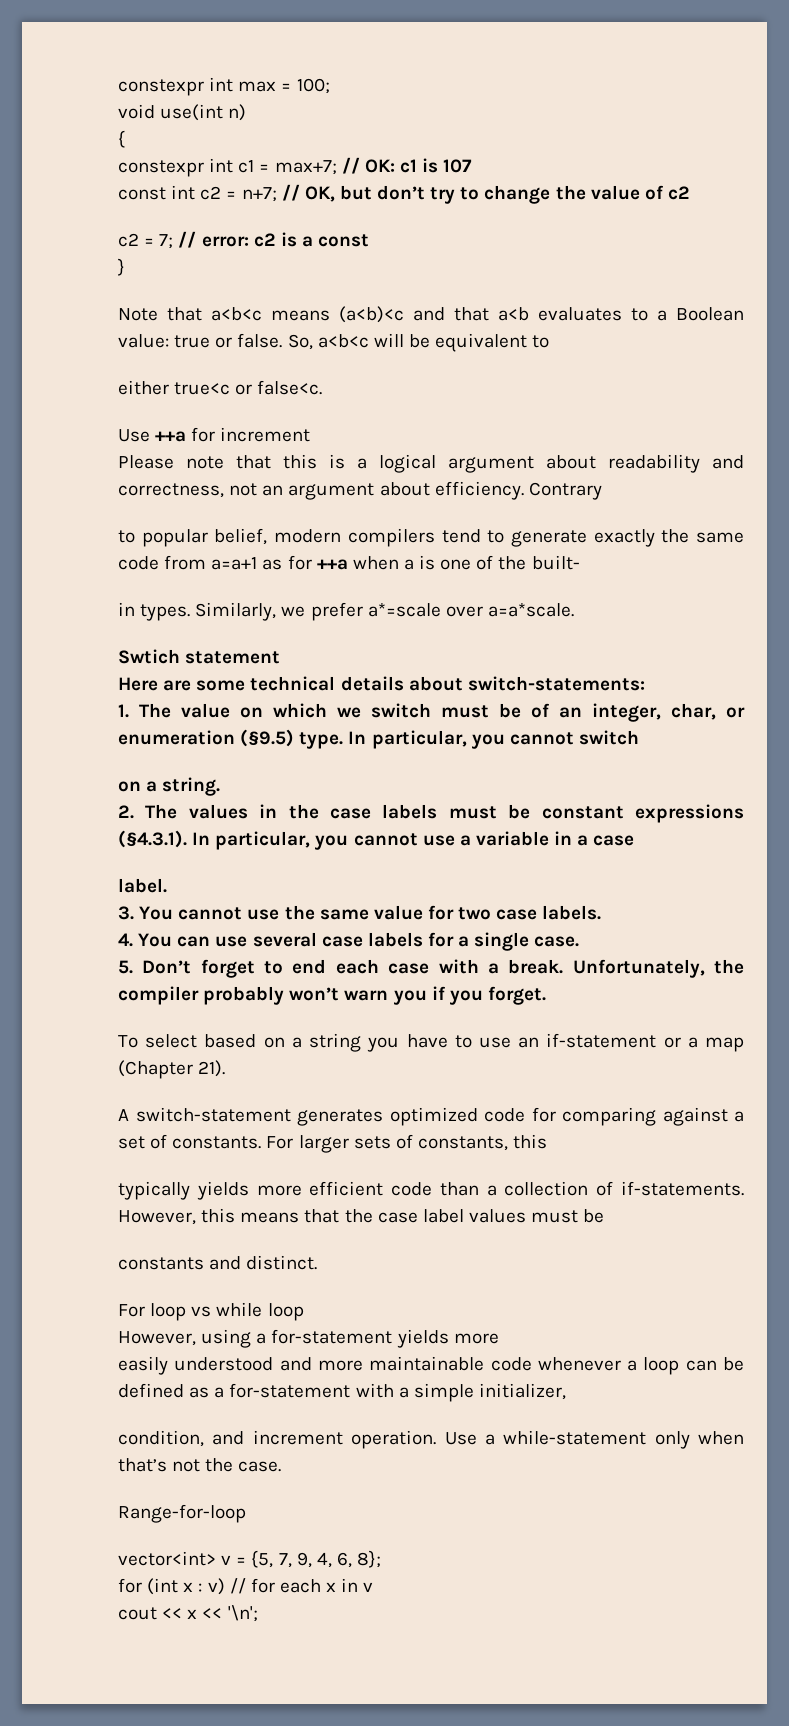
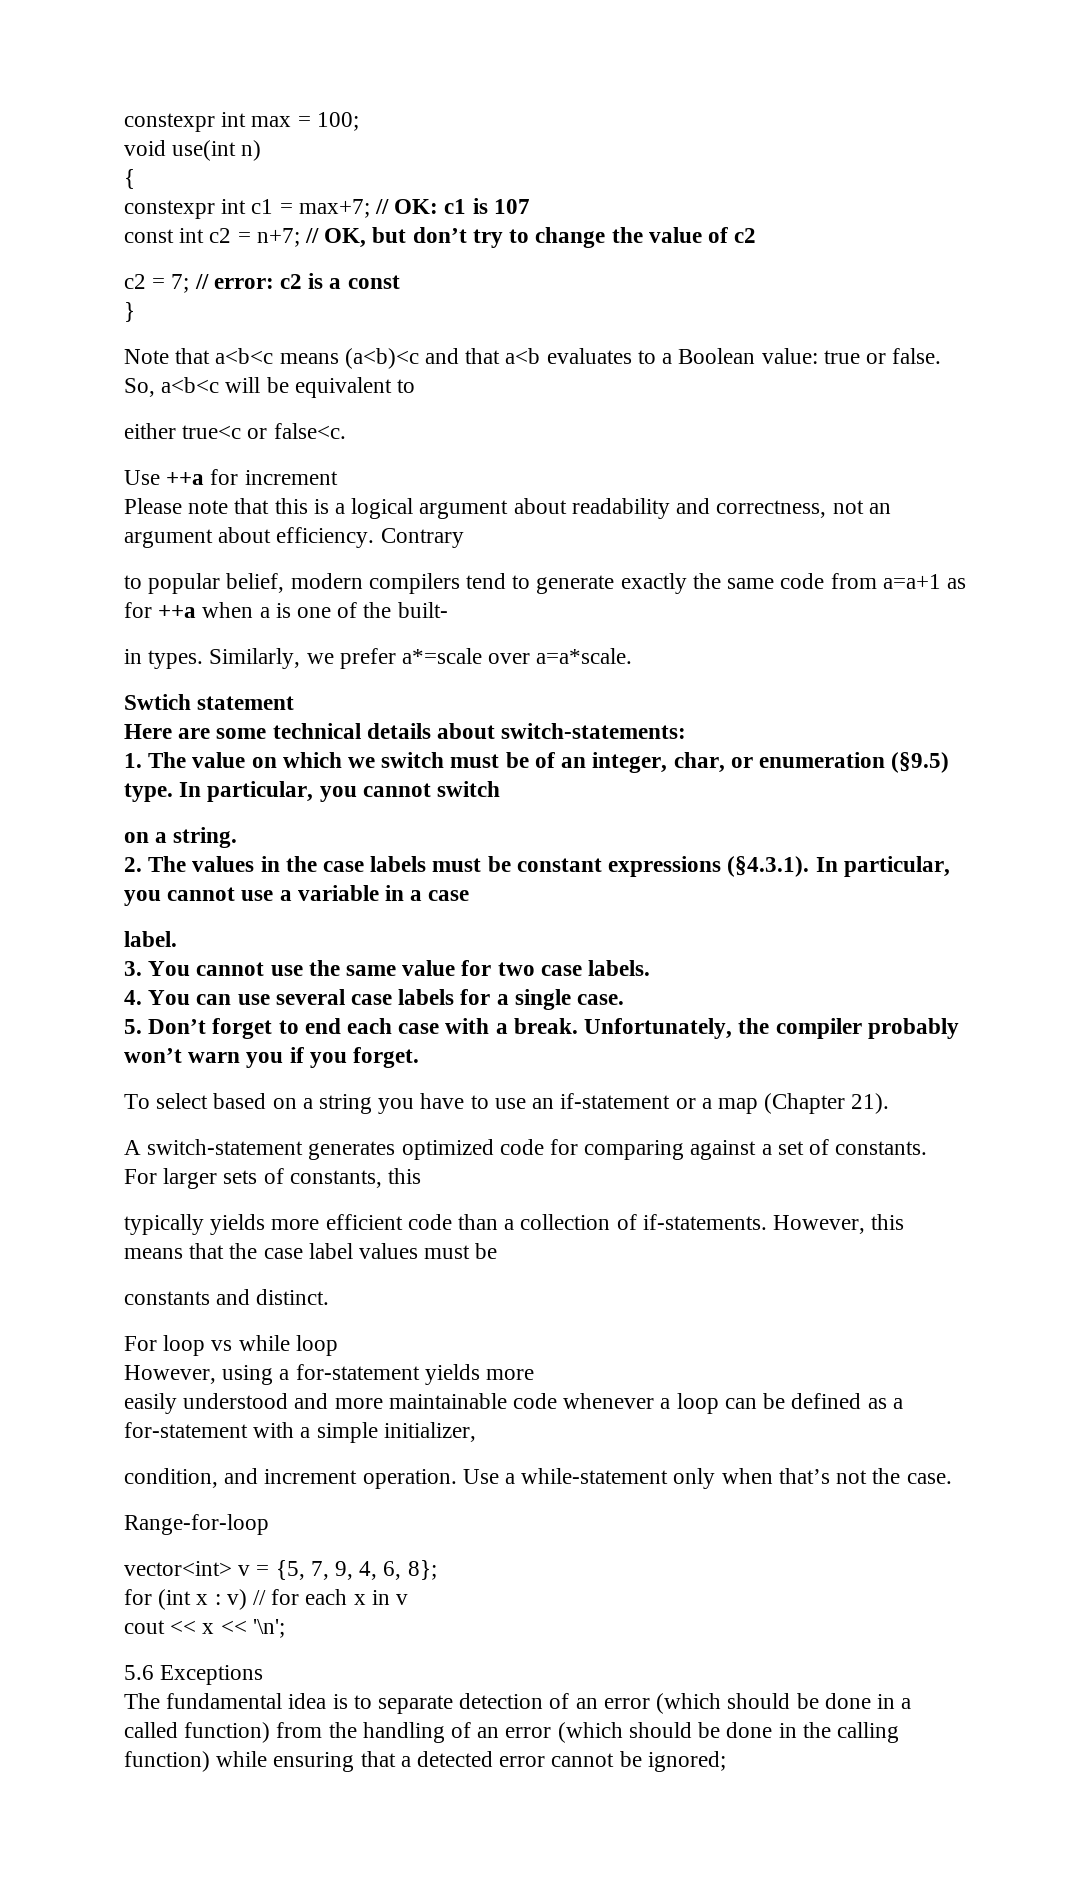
+ 5.6 Exceptions
+ The fundamental idea is to separate detection of an error (which should be done in a called function) from the handling of an error (which should be done in the calling function) while ensuring that a detected error cannot be ignored;

